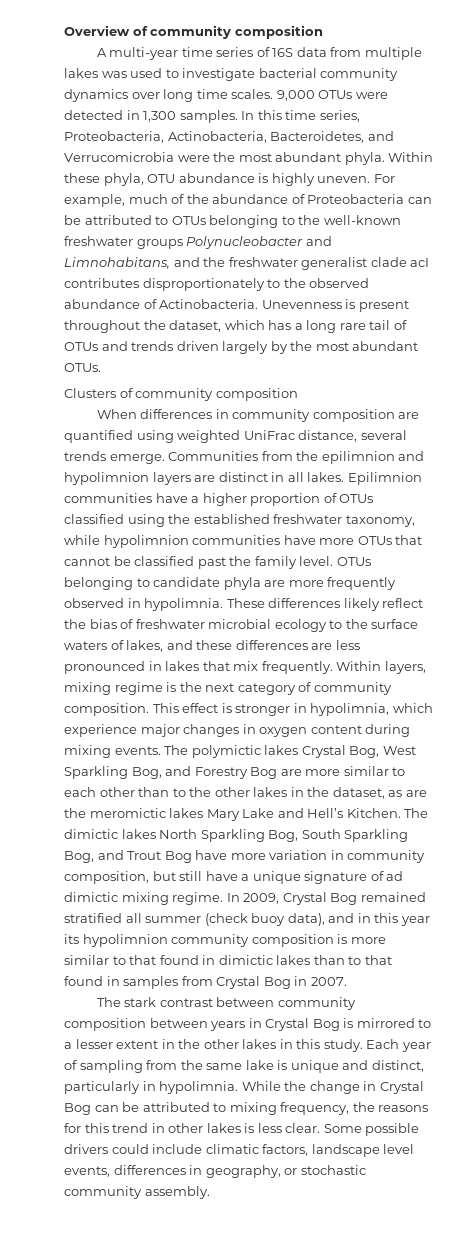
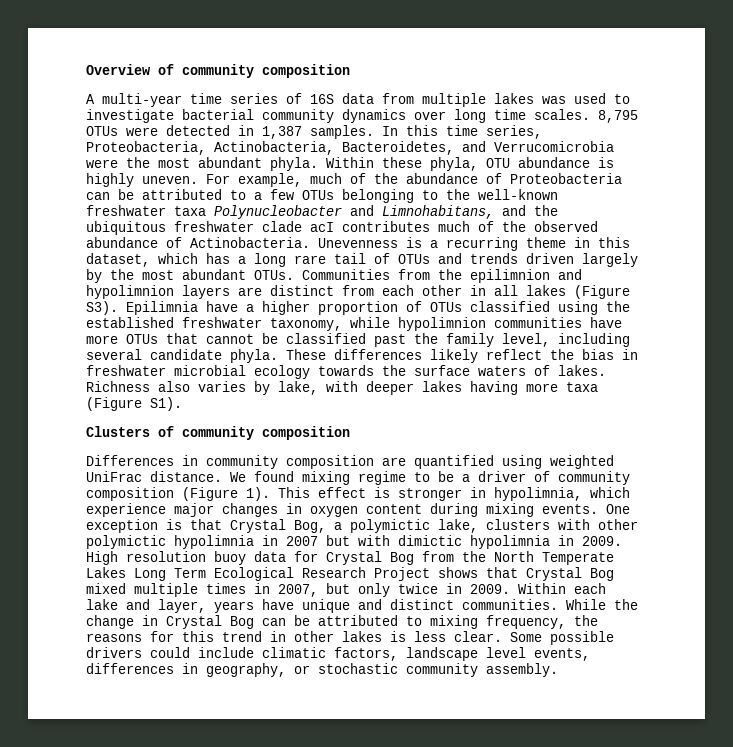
- 9,000 OTUs were detected in 1,300 samples.
+ 8,795 OTUs were detected in 1,387 samples.
- For example, much of the abundance of Proteobacteria can be attributed to OTUs belonging to the well-known freshwater groups Polynucleobacter and Limnohabitans, and the freshwater generalist clade acI contributes disproportionately to the observed abundance of Actinobacteria.
+ For example, much of the abundance of Proteobacteria can be attributed to a few OTUs belonging to the well-known freshwater taxa Polynucleobacter and Limnohabitans, and the ubiquitous freshwater clade acI contributes much of the observed abundance of Actinobacteria.
- Unevenness is present throughout the dataset, which has a long rare tail of OTUs and trends driven largely by the most abundant OTUs.
- Clusters of community composition
- When differences in community composition are quantified using weighted UniFrac distance, several trends emerge.
+ Unevenness is a recurring theme in this dataset, which has a long rare tail of OTUs and trends driven largely by the most abundant OTUs.
- Communities from the epilimnion and hypolimnion layers are distinct in all lakes. Epilimnion communities have a higher proportion of OTUs classified using the established freshwater taxonomy, while hypolimnion communities have more OTUs that cannot be classified past the family level. OTUs belonging to candidate phyla are more frequently observed in hypolimnia.
+ Communities from the epilimnion and hypolimnion layers are distinct from each other in all lakes (Figure S3). Epilimnia have a higher proportion of OTUs classified using the established freshwater taxonomy, while hypolimnion communities have more OTUs that cannot be classified past the family level, including several candidate phyla.
- These differences likely reflect the bias of freshwater microbial ecology to the surface waters of lakes, and these differences are less pronounced in lakes that mix frequently. Within layers, mixing regime is the next category of community composition.
+ These differences likely reflect the bias in freshwater microbial ecology towards the surface waters of lakes. Richness also varies by lake, with deeper lakes having more taxa (Figure S1).
+ Clusters of community composition
+ Differences in community composition are quantified using weighted UniFrac distance. We found mixing regime to be a driver of community composition (Figure 1).
- The polymictic lakes Crystal Bog, West Sparkling Bog, and Forestry Bog are more similar to each other than to the other lakes in the dataset, as are the meromictic lakes Mary Lake and Hell’s Kitchen. The dimictic lakes North Sparkling Bog, South Sparkling Bog, and Trout Bog have more variation in community composition, but still have a unique signature of ad dimictic mixing regime. In 2009, Crystal Bog remained stratified all summer (check buoy data), and in this year its hypolimnion community composition is more similar to that found in dimictic lakes than to that found in samples from Crystal Bog in 2007.
- The stark contrast between community composition between years in Crystal Bog is mirrored to a lesser extent in the other lakes in this study. Each year of sampling from the same lake is unique and distinct, particularly in hypolimnia.
+ One exception is that Crystal Bog, a polymictic lake, clusters with other polymictic hypolimnia in 2007 but with dimictic hypolimnia in 2009. High resolution buoy data for Crystal Bog from the North Temperate Lakes Long Term Ecological Research Project shows that Crystal Bog mixed multiple times in 2007, but only twice in 2009. Within each lake and layer, years have unique and distinct communities.

